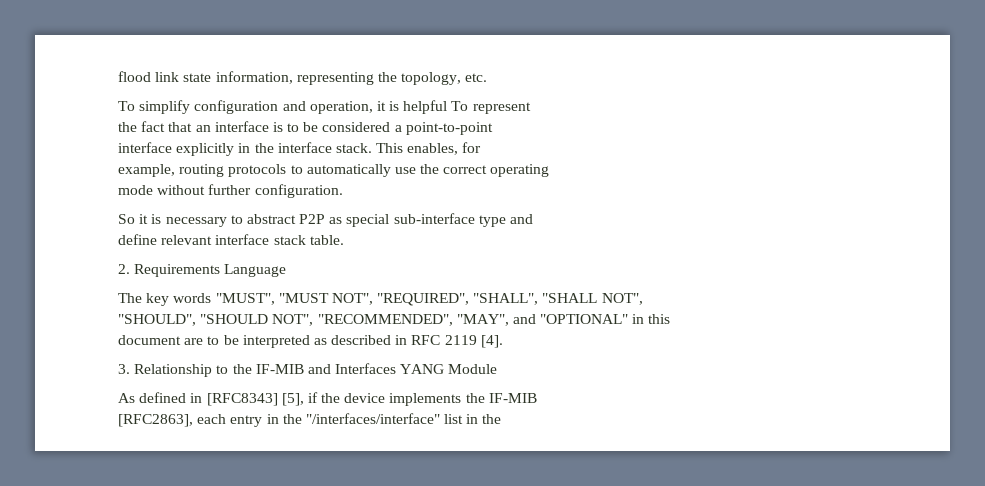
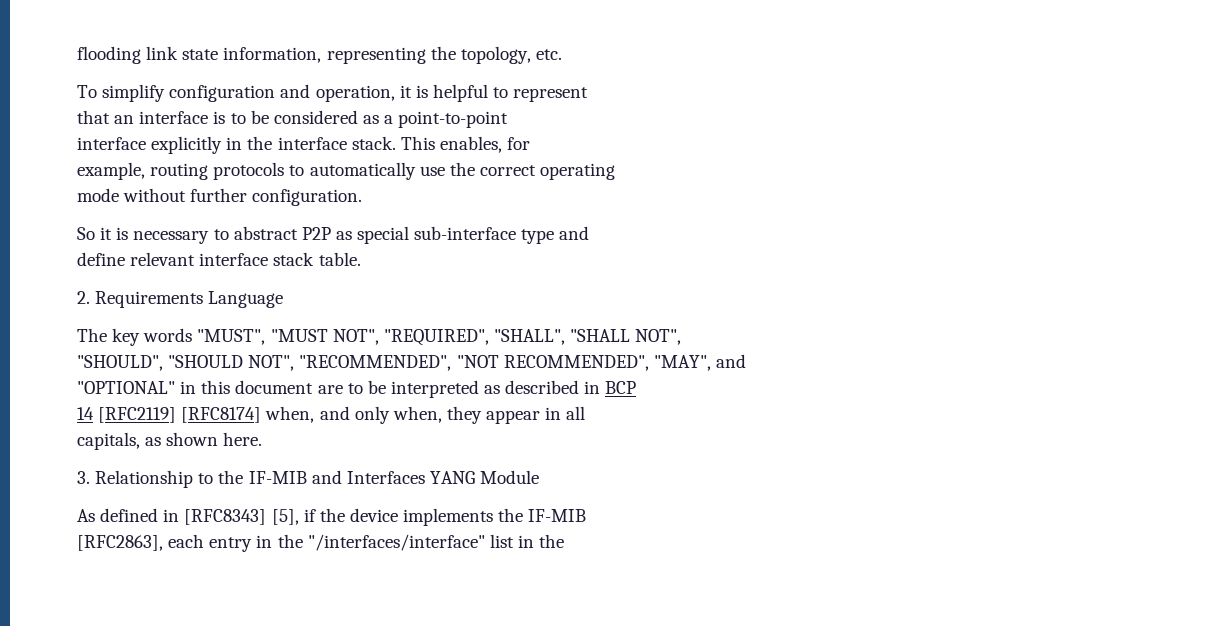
- flood link state information, representing the topology, etc.
+ flooding link state information, representing the topology, etc.
- To simplify configuration and operation, it is helpful To represent
+ To simplify configuration and operation, it is helpful to represent
- the fact that an interface is to be considered a point-to-point
+ that an interface is to be considered as a point-to-point
- "SHOULD", "SHOULD NOT", "RECOMMENDED", "MAY", and "OPTIONAL" in this
- document are to be interpreted as described in RFC 2119 [4].
+ "SHOULD", "SHOULD NOT", "RECOMMENDED", "NOT RECOMMENDED", "MAY", and
+ "OPTIONAL" in this document are to be interpreted as described in BCP
+ 14 [RFC2119] [RFC8174] when, and only when, they appear in all
+ capitals, as shown here.

